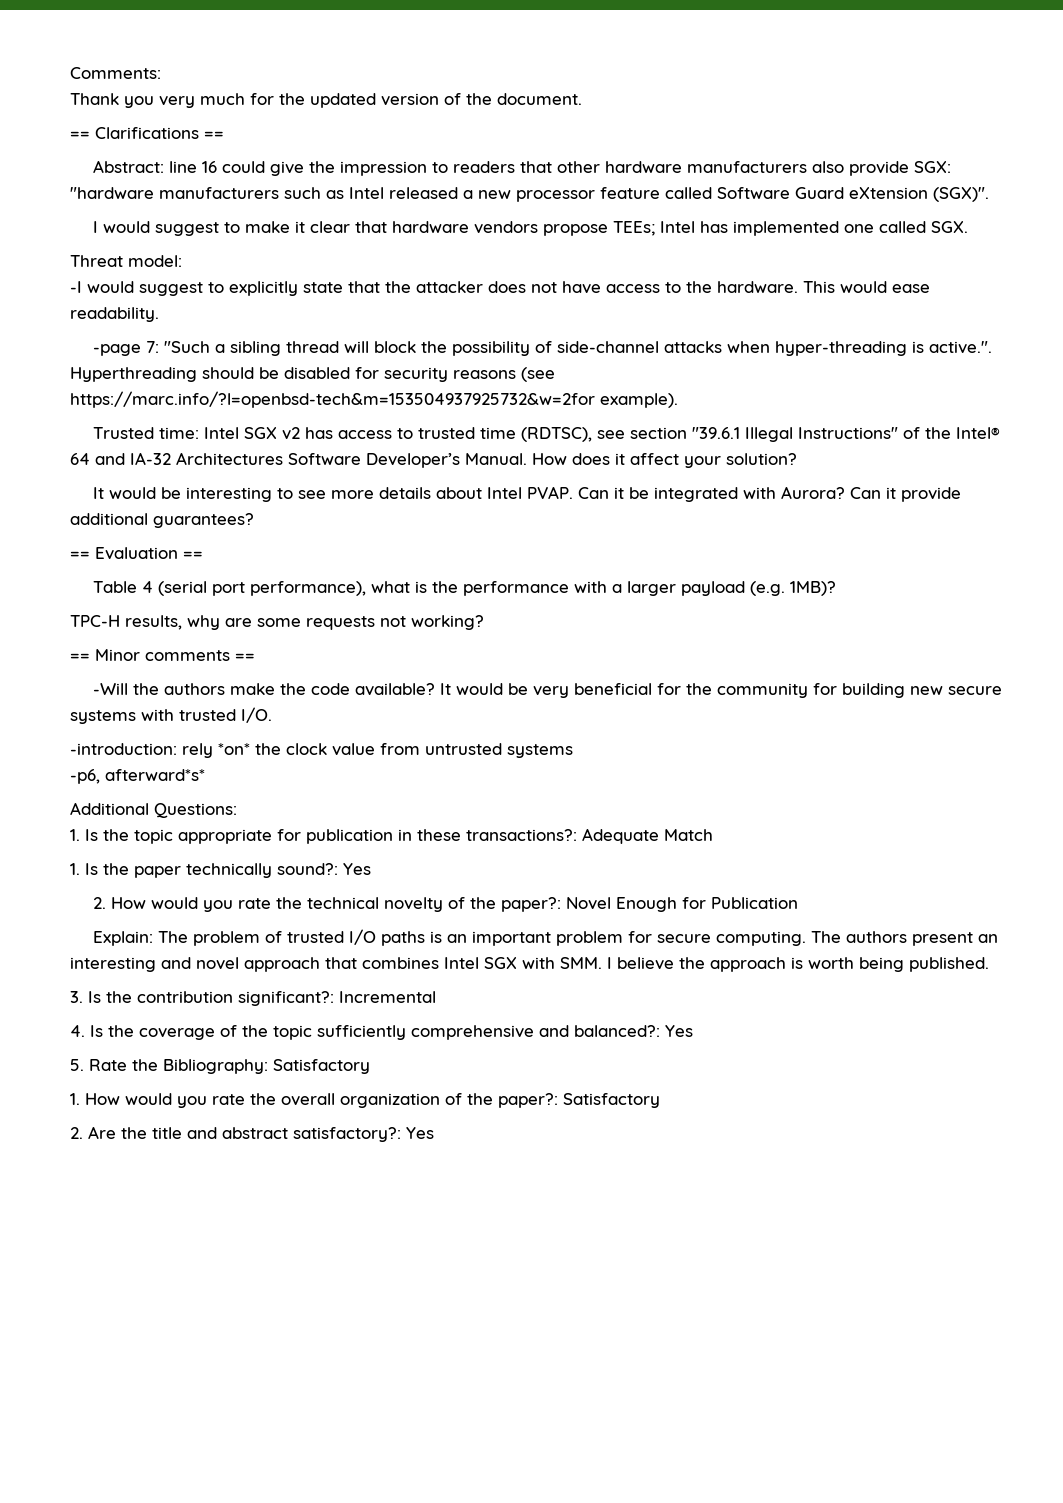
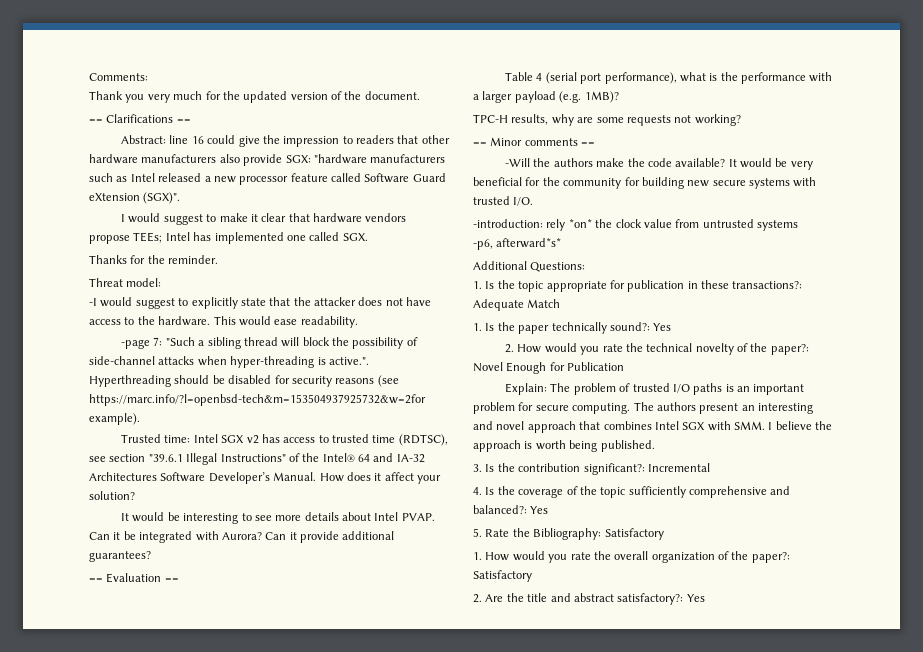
+ Thanks for the reminder.

